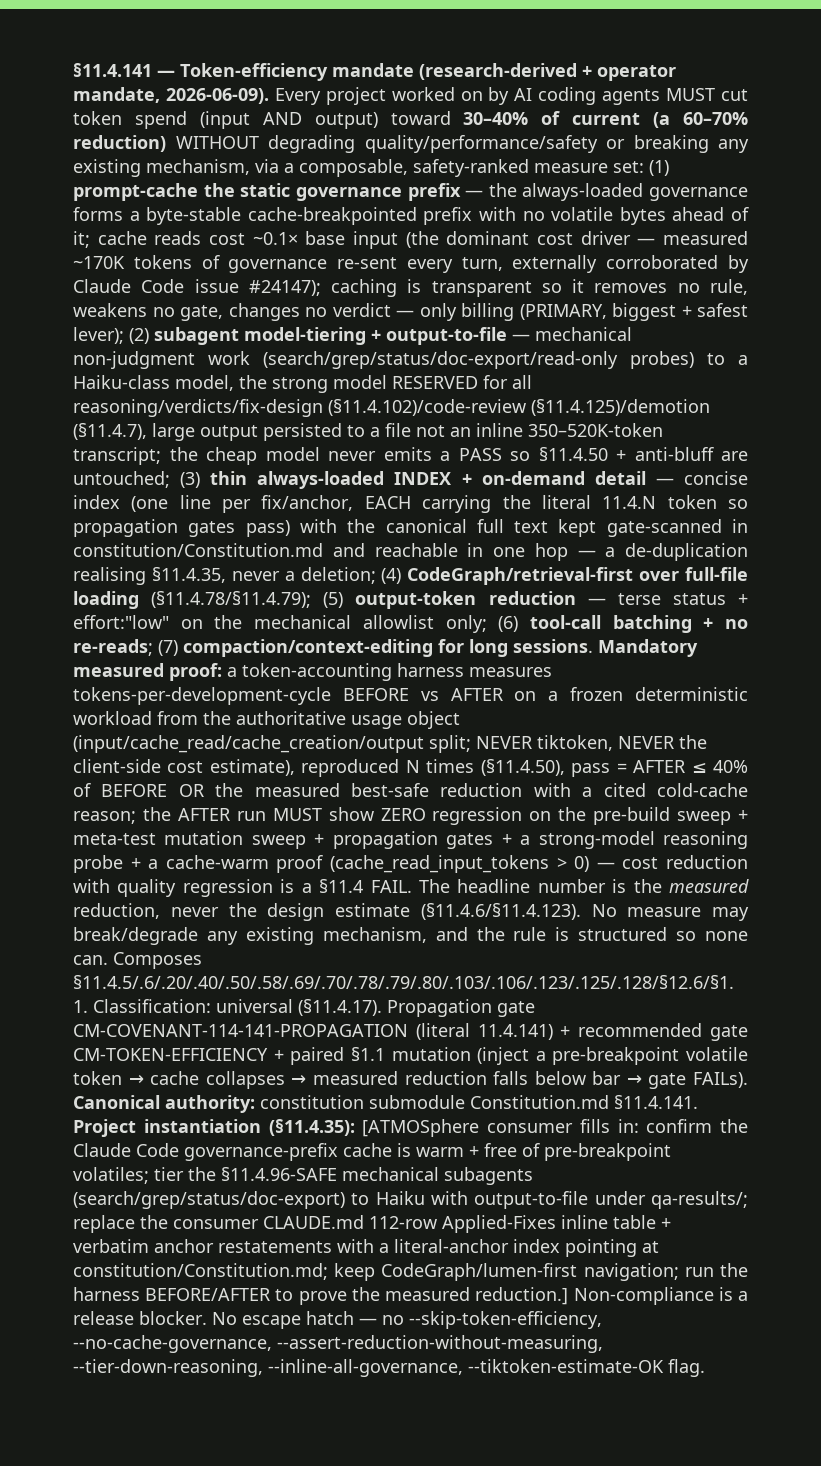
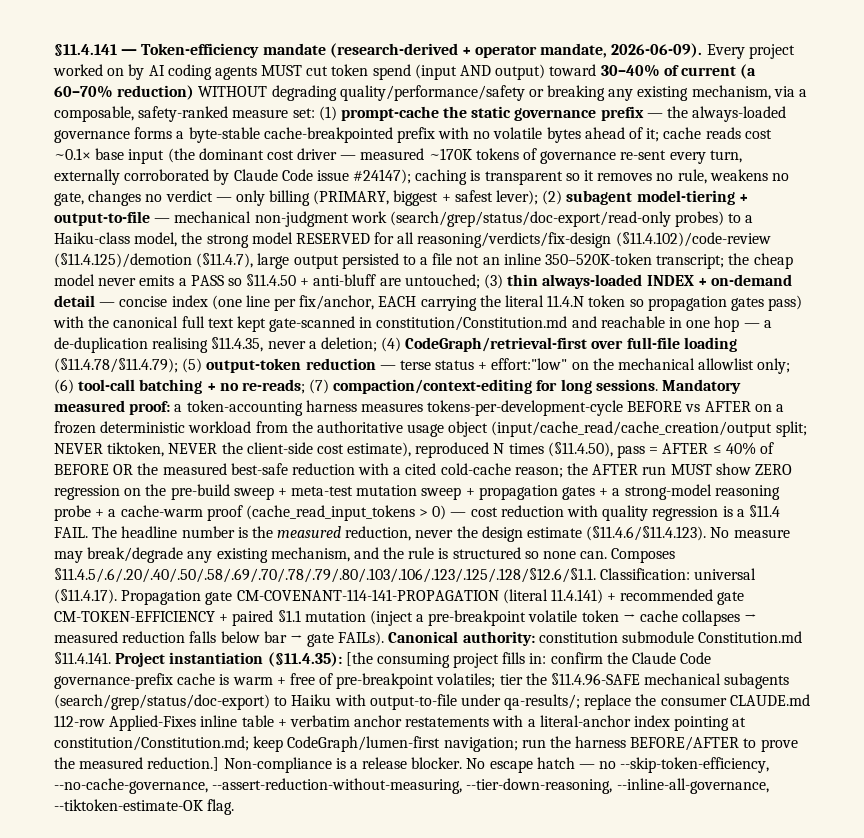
- [ATMOSphere consumer fills in:
+ [the consuming project fills in:

